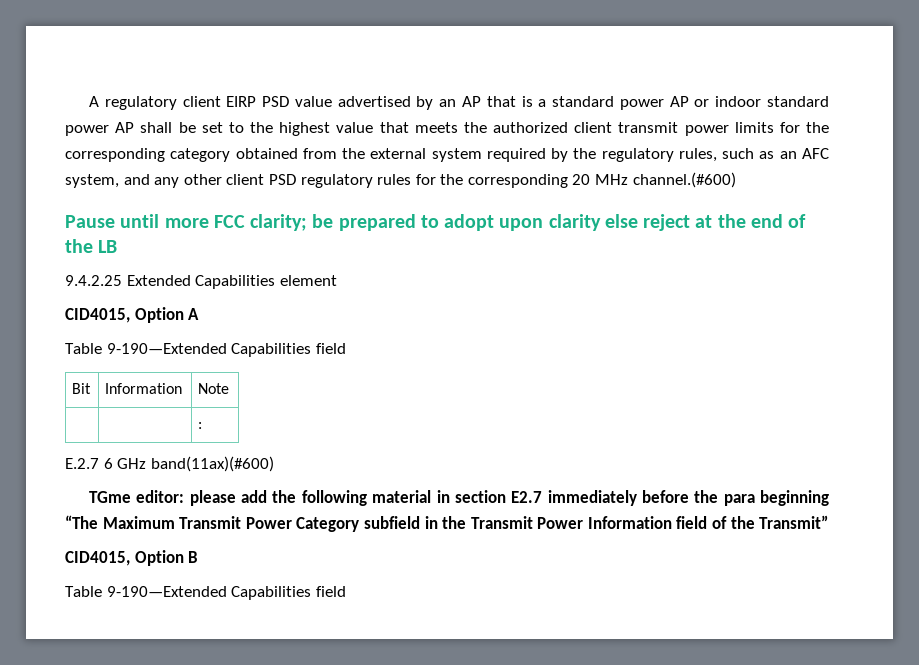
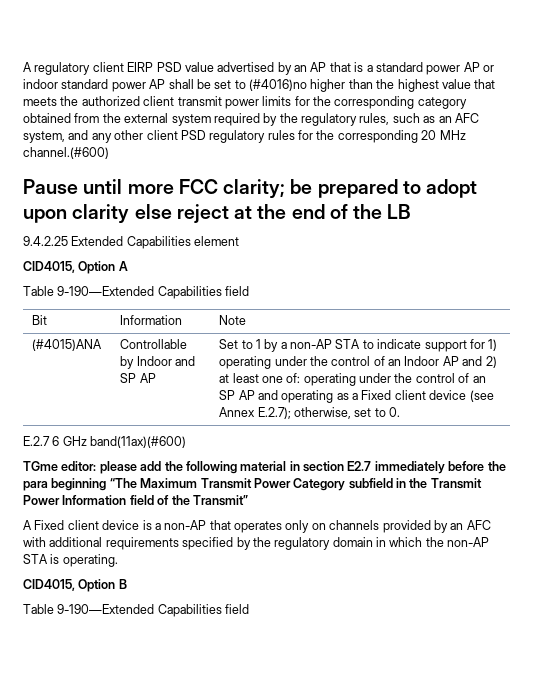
- A regulatory client EIRP PSD value advertised by an AP that is a standard power AP or indoor standard power AP shall be set to the highest value that meets the authorized client transmit power limits for the corresponding category obtained from the external system required by the regulatory rules, such as an AFC system, and any other client PSD regulatory rules for the corresponding 20 MHz channel.(#600)
+ A regulatory client EIRP PSD value advertised by an AP that is a standard power AP or indoor standard power AP shall be set to (#4016)no higher than the highest value that meets the authorized client transmit power limits for the corresponding category obtained from the external system required by the regulatory rules, such as an AFC system, and any other client PSD regulatory rules for the corresponding 20 MHz channel.(#600)
- :
+ (#4015)ANA | Controllable by Indoor and SP AP | Set to 1 by a non-AP STA to indicate support for 1) operating under the control of an Indoor AP and 2) at least one of: operating under the control of an SP AP and operating as a Fixed client device (see Annex E.2.7); otherwise, set to 0.
+ A Fixed client device is a non-AP that operates only on channels provided by an AFC with additional requirements specified by the regulatory domain in which the non-AP STA is operating.

